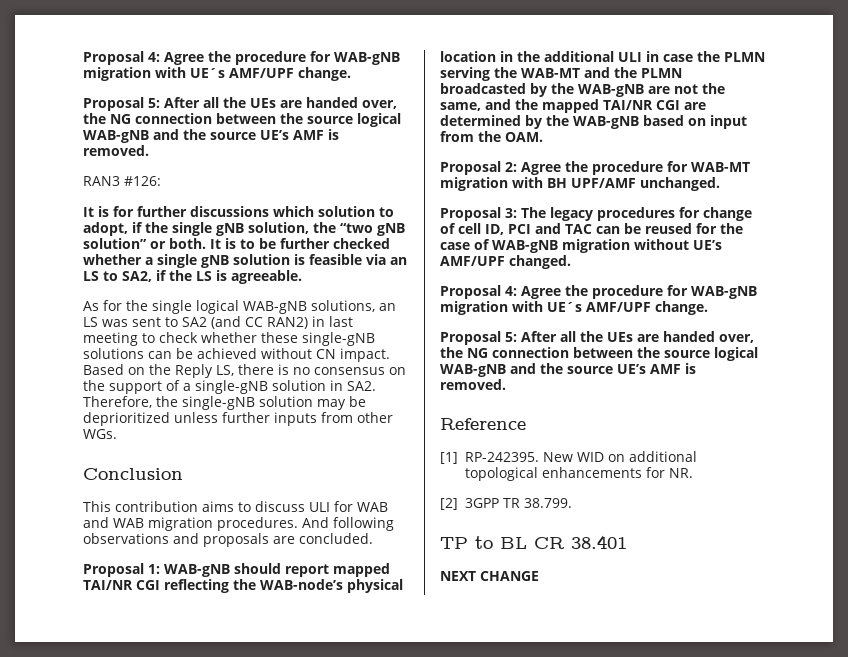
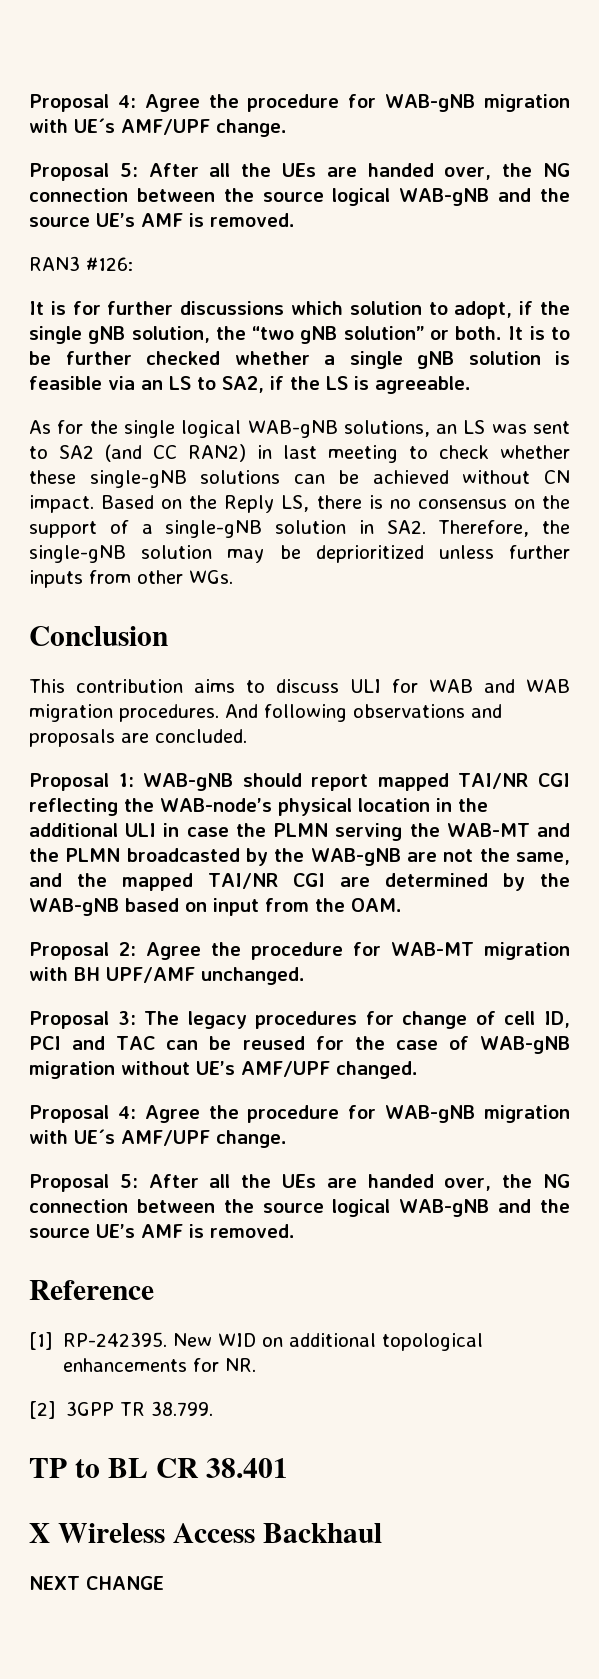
+ X Wireless Access Backhaul

